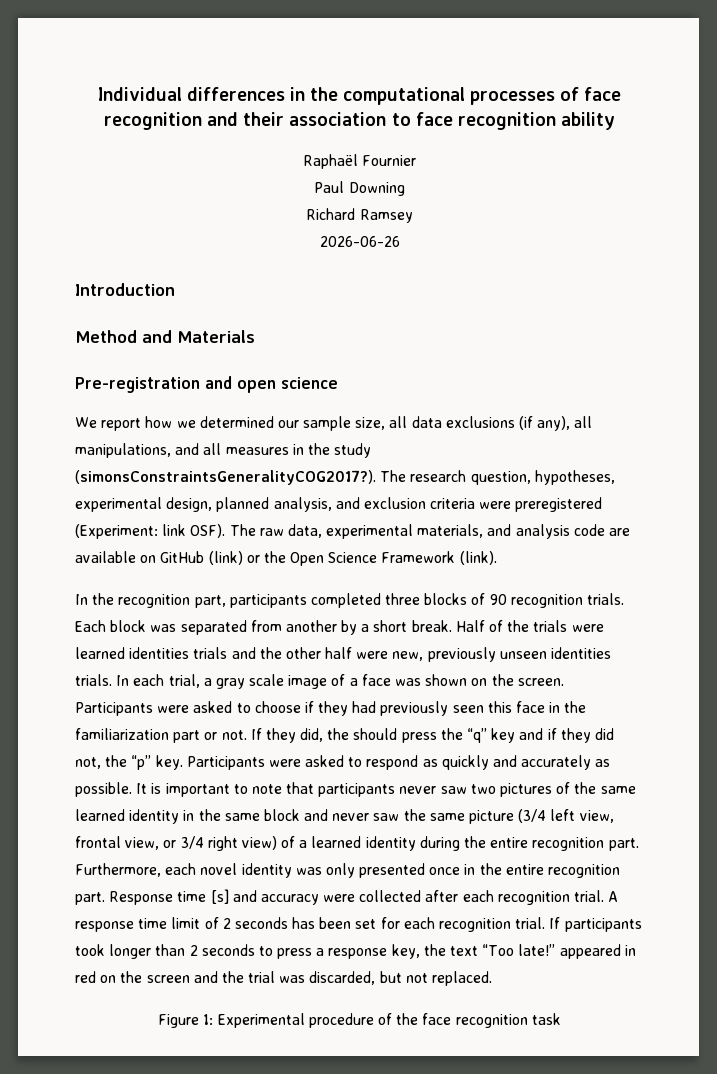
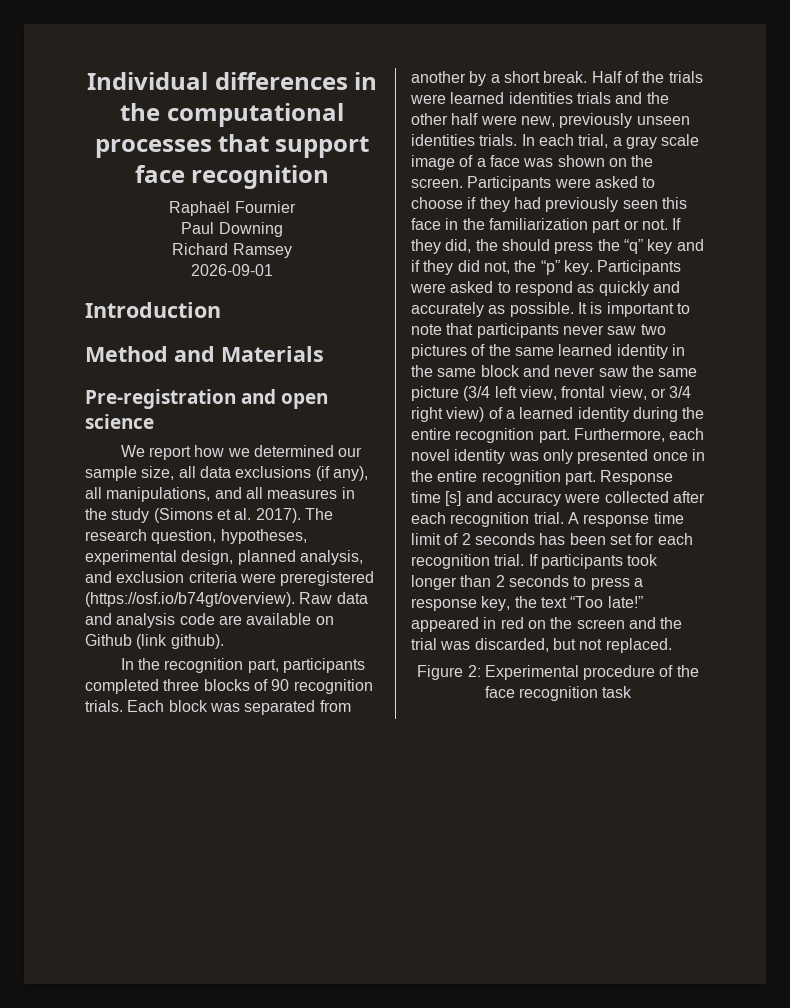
- Individual differences in the computational processes of face recognition and their association to face recognition ability
+ Individual differences in the computational processes that support face recognition
- 2026-06-26
+ 2026-09-01
- We report how we determined our sample size, all data exclusions (if any), all manipulations, and all measures in the study (simonsConstraintsGeneralityCOG2017?).
+ We report how we determined our sample size, all data exclusions (if any), all manipulations, and all measures in the study (Simons et al. 2017).
- The research question, hypotheses, experimental design, planned analysis, and exclusion criteria were preregistered (Experiment: link OSF). The raw data, experimental materials, and analysis code are available on GitHub (link) or the Open Science Framework (link).
+ The research question, hypotheses, experimental design, planned analysis, and exclusion criteria were preregistered (https://osf.io/b74gt/overview). Raw data and analysis code are available on Github (link github).
- Figure 1: Experimental procedure of the face recognition task
+ Figure 2: Experimental procedure of the face recognition task

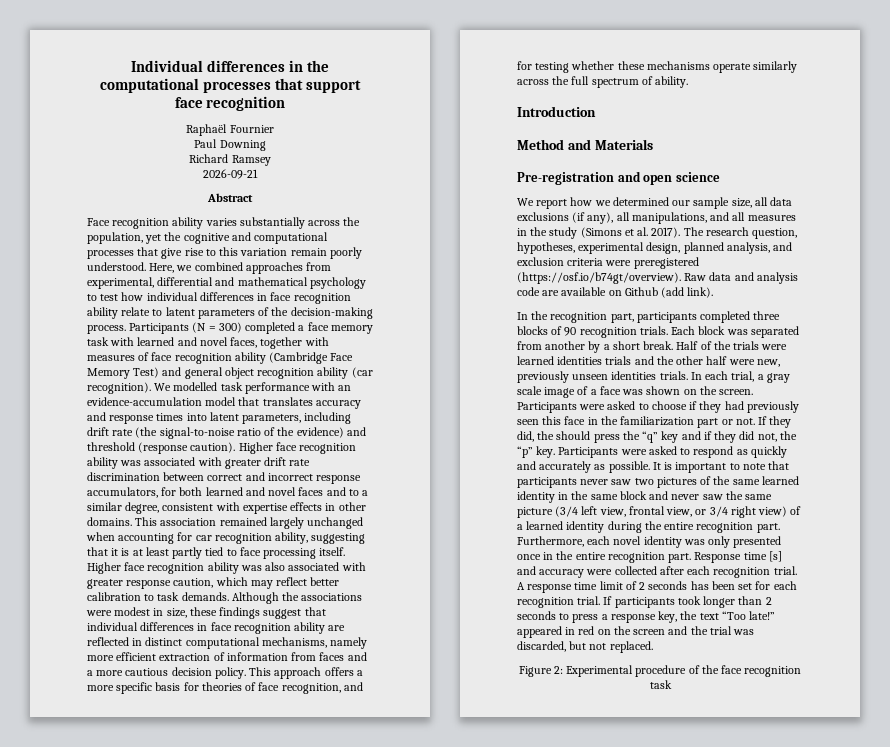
- 2026-09-01
+ 2026-09-21
+ Abstract
+ Face recognition ability varies substantially across the population, yet the cognitive and computational processes that give rise to this variation remain poorly understood. Here, we combined approaches from experimental, differential and mathematical psychology to test how individual differences in face recognition ability relate to latent parameters of the decision-making process. Participants (N = 300) completed a face memory task with learned and novel faces, together with measures of face recognition ability (Cambridge Face Memory Test) and general object recognition ability (car recognition). We modelled task performance with an evidence-accumulation model that translates accuracy and response times into latent parameters, including drift rate (the signal-to-noise ratio of the evidence) and threshold (response caution). Higher face recognition ability was associated with greater drift rate discrimination between correct and incorrect response accumulators, for both learned and novel faces and to a similar degree, consistent with expertise effects in other domains. This association remained largely unchanged when accounting for car recognition ability, suggesting that it is at least partly tied to face processing itself. Higher face recognition ability was also associated with greater response caution, which may reflect better calibration to task demands. Although the associations were modest in size, these findings suggest that individual differences in face recognition ability are reflected in distinct computational mechanisms, namely more efficient extraction of information from faces and a more cautious decision policy. This approach offers a more specific basis for theories of face recognition, and for testing whether these mechanisms operate similarly across the full spectrum of ability.
- The research question, hypotheses, experimental design, planned analysis, and exclusion criteria were preregistered (https://osf.io/b74gt/overview). Raw data and analysis code are available on Github (link github).
+ The research question, hypotheses, experimental design, planned analysis, and exclusion criteria were preregistered (https://osf.io/b74gt/overview). Raw data and analysis code are available on Github (add link).

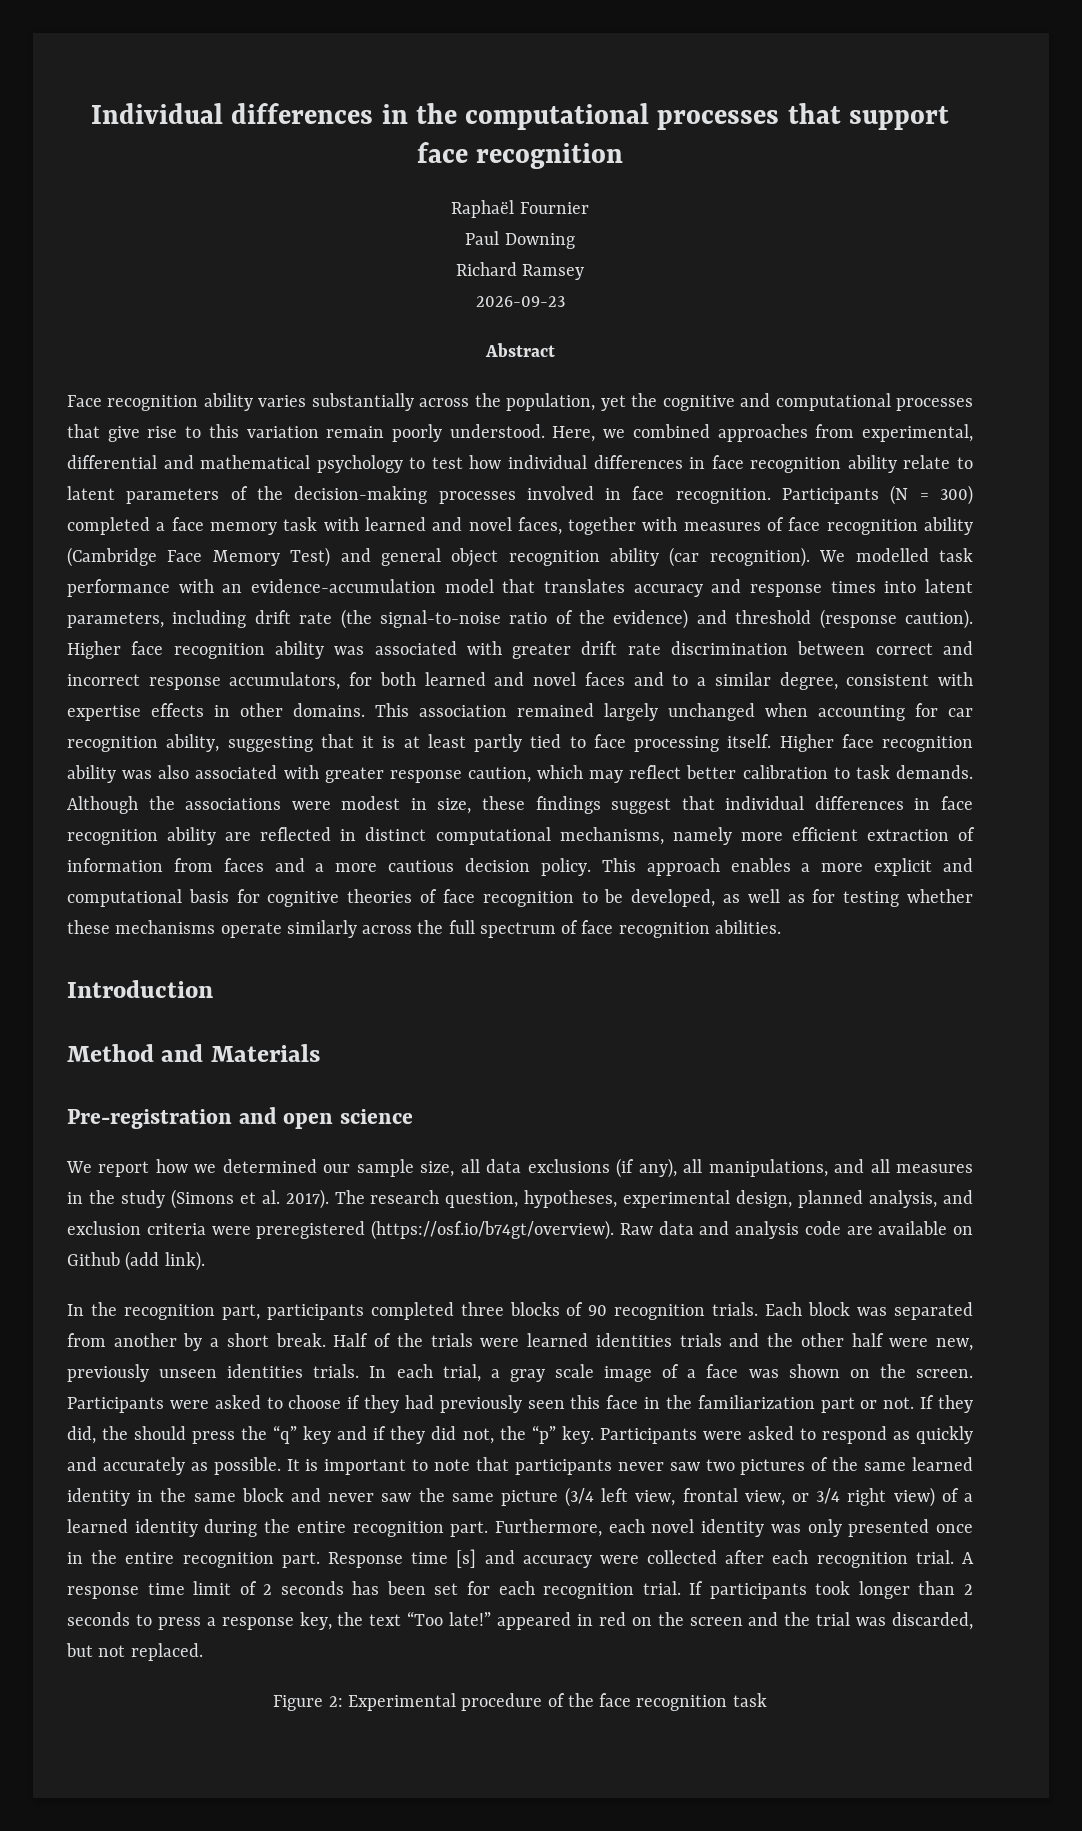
- 2026-09-21
+ 2026-09-23
- Here, we combined approaches from experimental, differential and mathematical psychology to test how individual differences in face recognition ability relate to latent parameters of the decision-making process.
+ Here, we combined approaches from experimental, differential and mathematical psychology to test how individual differences in face recognition ability relate to latent parameters of the decision-making processes involved in face recognition.
- This approach offers a more specific basis for theories of face recognition, and for testing whether these mechanisms operate similarly across the full spectrum of ability.
+ This approach enables a more explicit and computational basis for cognitive theories of face recognition to be developed, as well as for testing whether these mechanisms operate similarly across the full spectrum of face recognition abilities.

